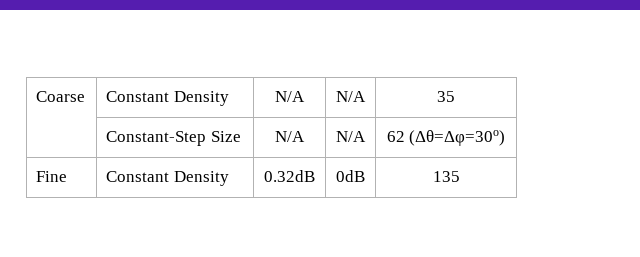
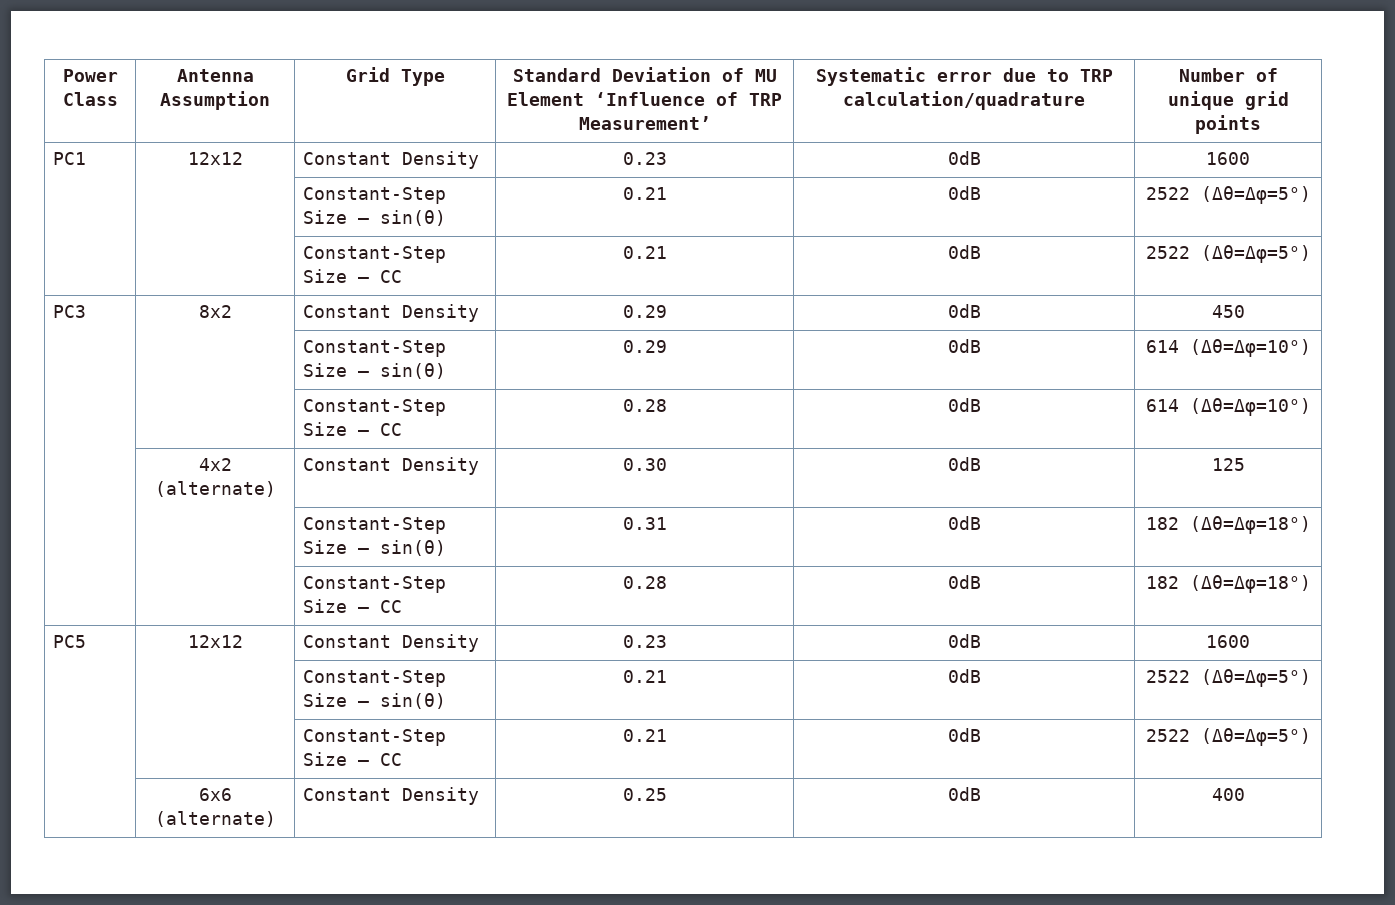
- Coarse | Constant Density | N/A | N/A | 35
- | Constant-Step Size | N/A | N/A | 62 (Δθ=Δφ=30o)
- Fine | Constant Density | 0.32dB | 0dB | 135
+ Power Class | Antenna Assumption | Grid Type | Standard Deviation of MU Element ‘Influence of TRP Measurement’ | Systematic error due to TRP calculation/quadrature | Number of unique grid points
+ PC1 | 12x12 | Constant Density | 0.23 | 0dB | 1600
+ | | Constant-Step Size – sin(θ) | 0.21 | 0dB | 2522 (Δθ=Δφ=5°)
+ | | Constant-Step Size – CC | 0.21 | 0dB | 2522 (Δθ=Δφ=5°)
+ PC3 | 8x2 | Constant Density | 0.29 | 0dB | 450
+ | | Constant-Step Size – sin(θ) | 0.29 | 0dB | 614 (Δθ=Δφ=10°)
+ | | Constant-Step Size – CC | 0.28 | 0dB | 614 (Δθ=Δφ=10°)
+ | 4x2 (alternate) | Constant Density | 0.30 | 0dB | 125
+ | | Constant-Step Size – sin(θ) | 0.31 | 0dB | 182 (Δθ=Δφ=18°)
+ | | Constant-Step Size – CC | 0.28 | 0dB | 182 (Δθ=Δφ=18°)
+ PC5 | 12x12 | Constant Density | 0.23 | 0dB | 1600
+ | | Constant-Step Size – sin(θ) | 0.21 | 0dB | 2522 (Δθ=Δφ=5°)
+ | | Constant-Step Size – CC | 0.21 | 0dB | 2522 (Δθ=Δφ=5°)
+ | 6x6 (alternate) | Constant Density | 0.25 | 0dB | 400

